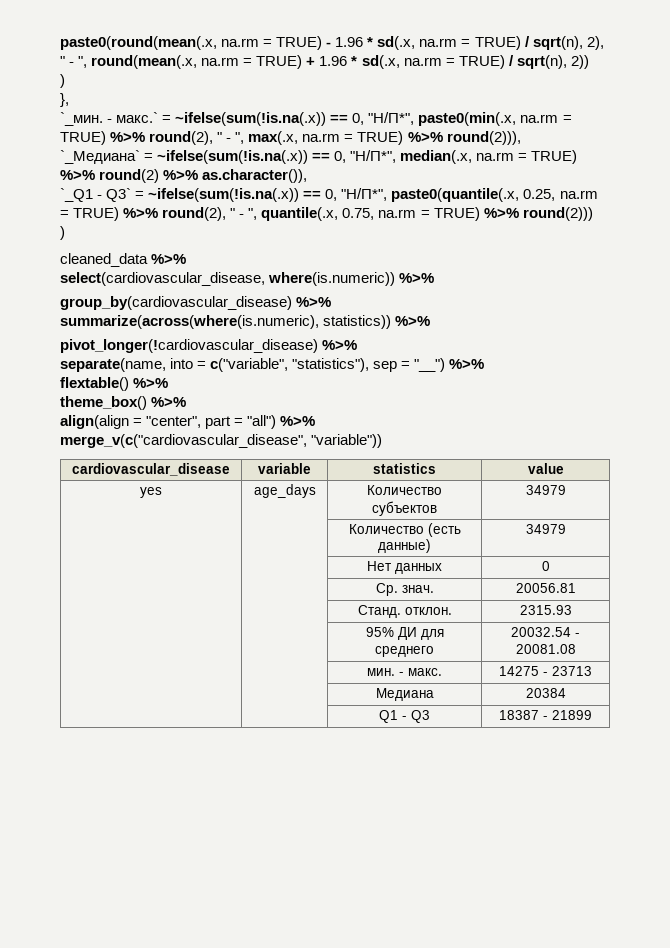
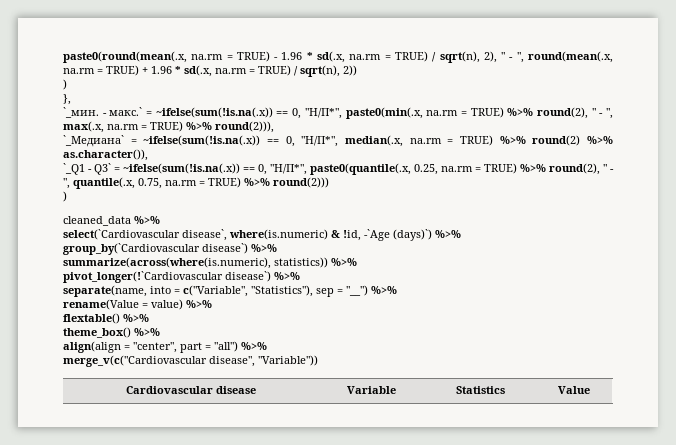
- select(cardiovascular_disease, where(is.numeric)) %>%
- group_by(cardiovascular_disease) %>%
+ select(`Cardiovascular disease`, where(is.numeric) & !id, -`Age (days)`) %>%
+ group_by(`Cardiovascular disease`) %>%
- pivot_longer(!cardiovascular_disease) %>%
+ pivot_longer(!`Cardiovascular disease`) %>%
- separate(name, into = c("variable", "statistics"), sep = "__") %>%
+ separate(name, into = c("Variable", "Statistics"), sep = "__") %>%
+ rename(Value = value) %>%
- merge_v(c("cardiovascular_disease", "variable"))
- cardiovascular_disease | variable | statistics | value
- yes | age_days | Количество субъектов | 34979
- | | Количество (есть данные) | 34979
- | | Нет данных | 0
- | | Ср. знач. | 20056.81
- | | Станд. отклон. | 2315.93
- | | 95% ДИ для среднего | 20032.54 - 20081.08
- | | мин. - макс. | 14275 - 23713
- | | Медиана | 20384
- | | Q1 - Q3 | 18387 - 21899
+ merge_v(c("Cardiovascular disease", "Variable"))
+ Cardiovascular disease | Variable | Statistics | Value

